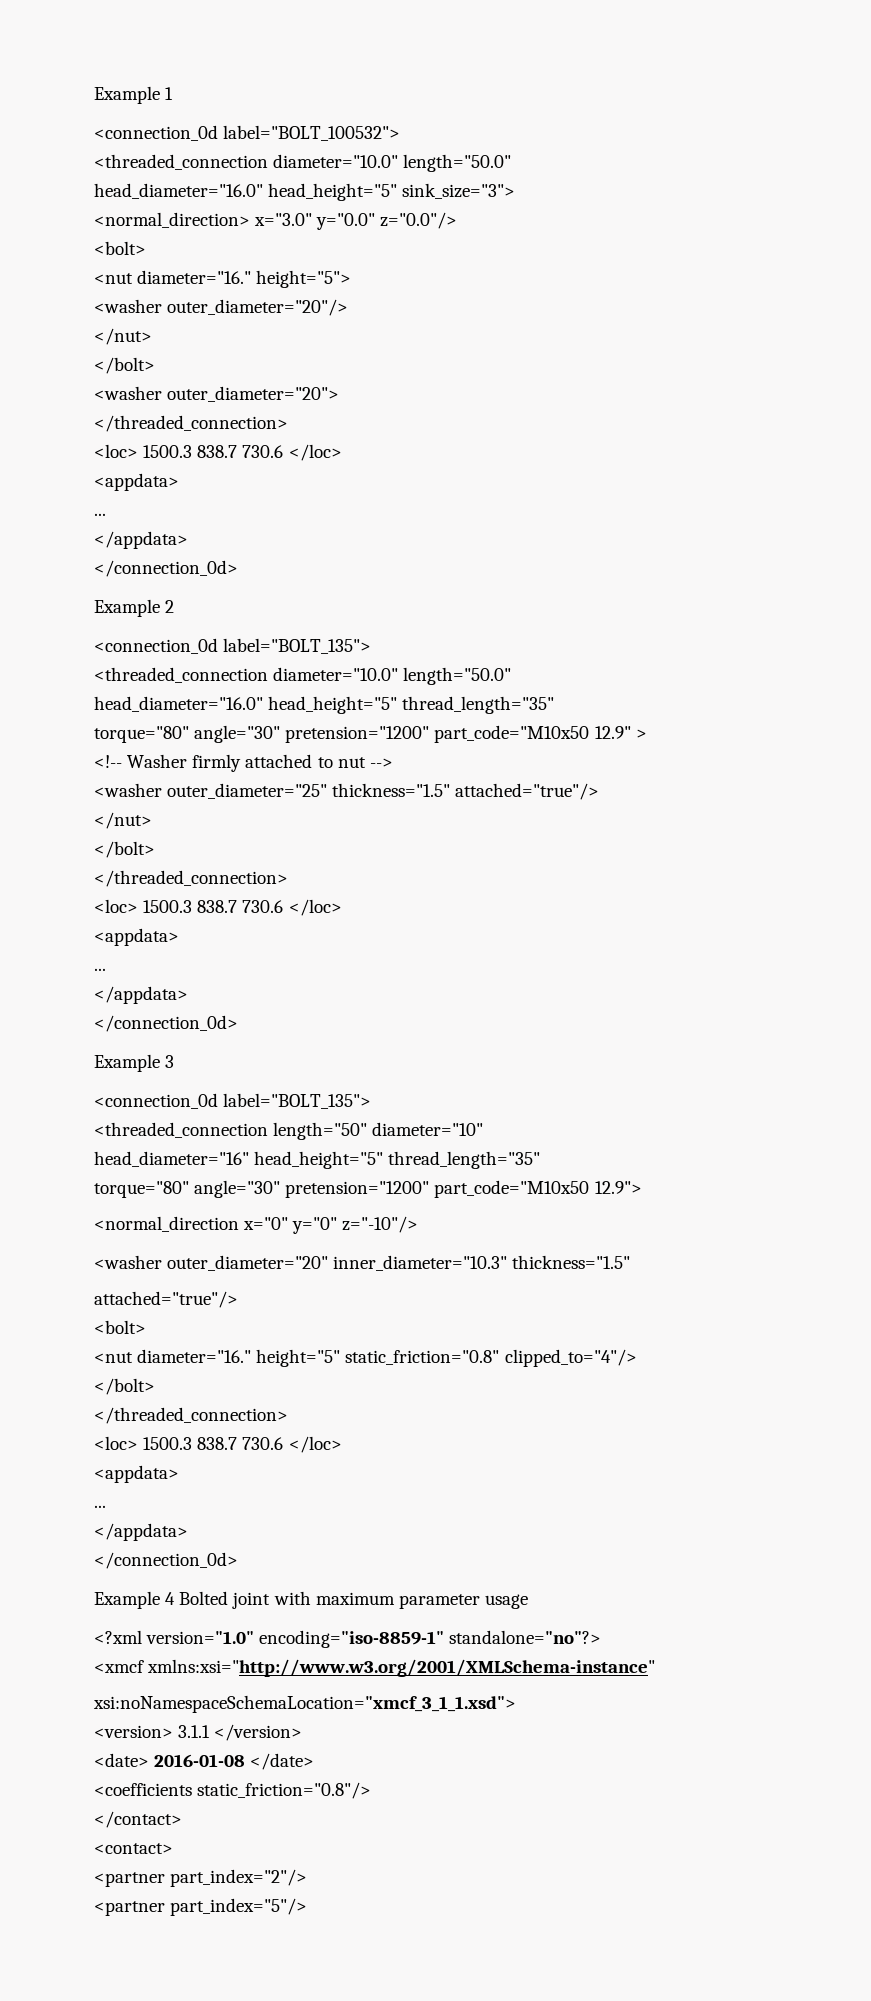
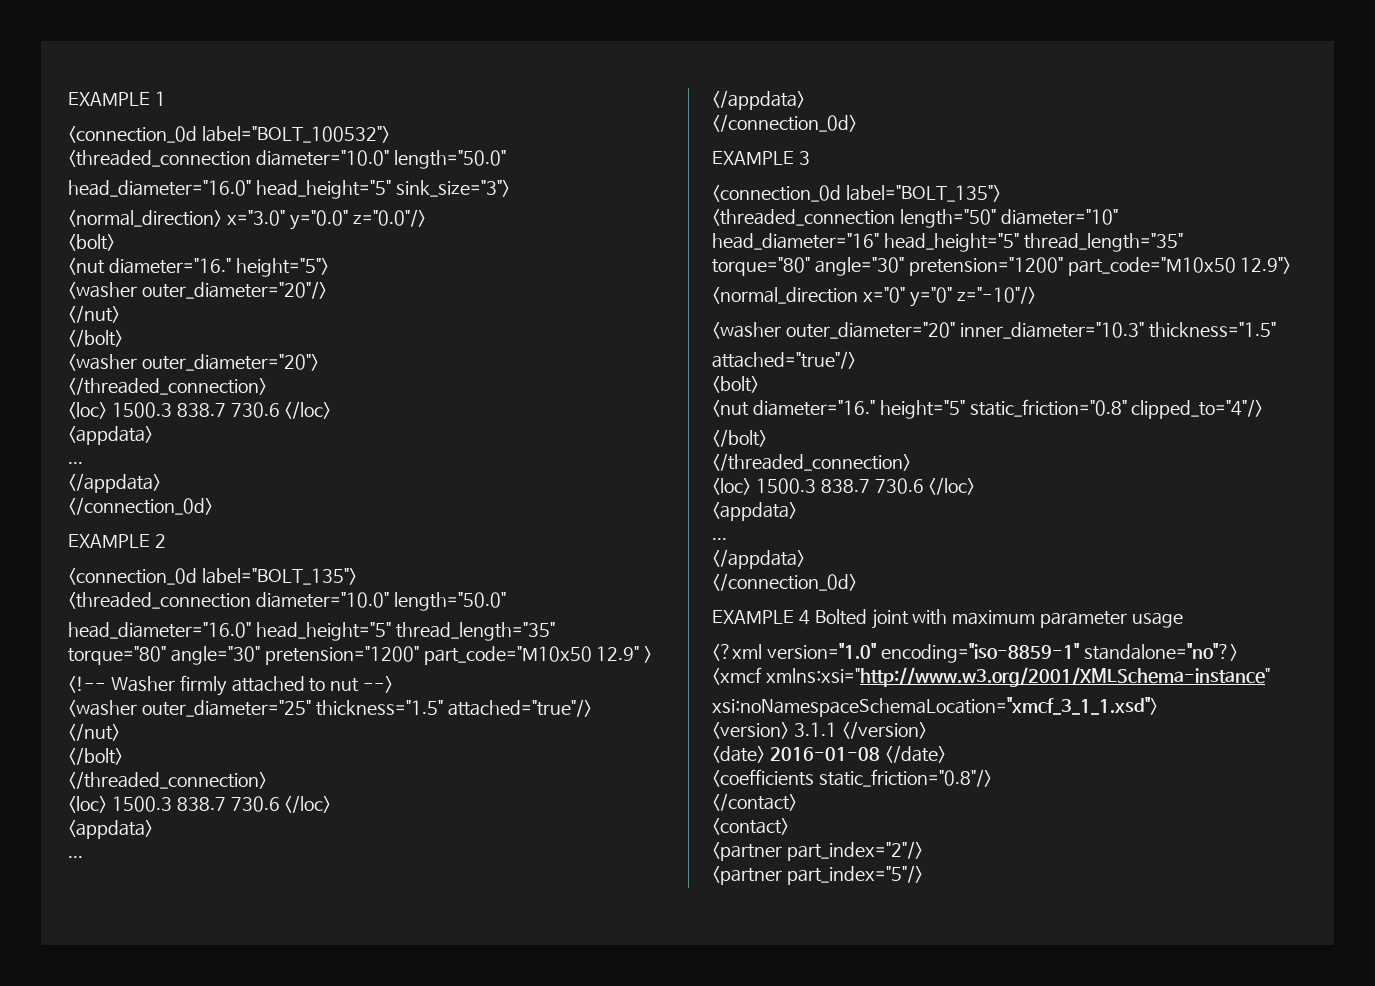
- Example 1
+ EXAMPLE 1
- Example 2
+ EXAMPLE 2
- Example 3
+ EXAMPLE 3
- Example 4 Bolted joint with maximum parameter usage
+ EXAMPLE 4 Bolted joint with maximum parameter usage

